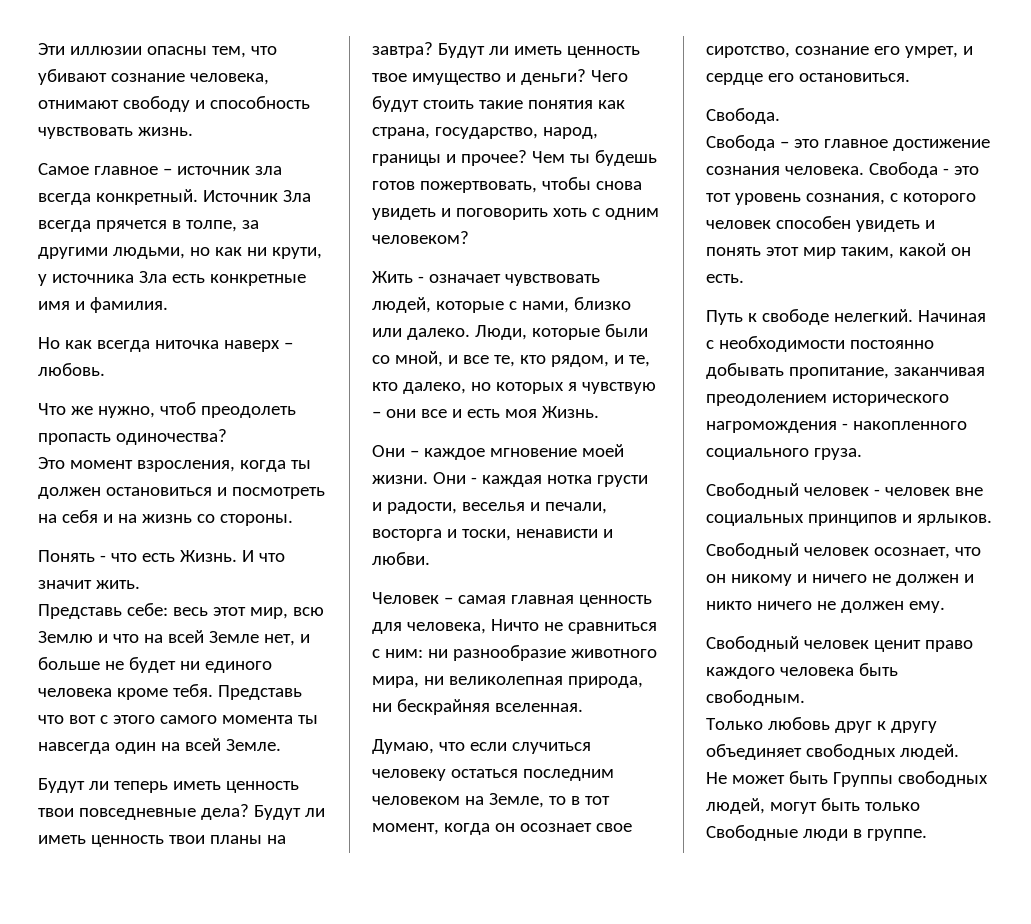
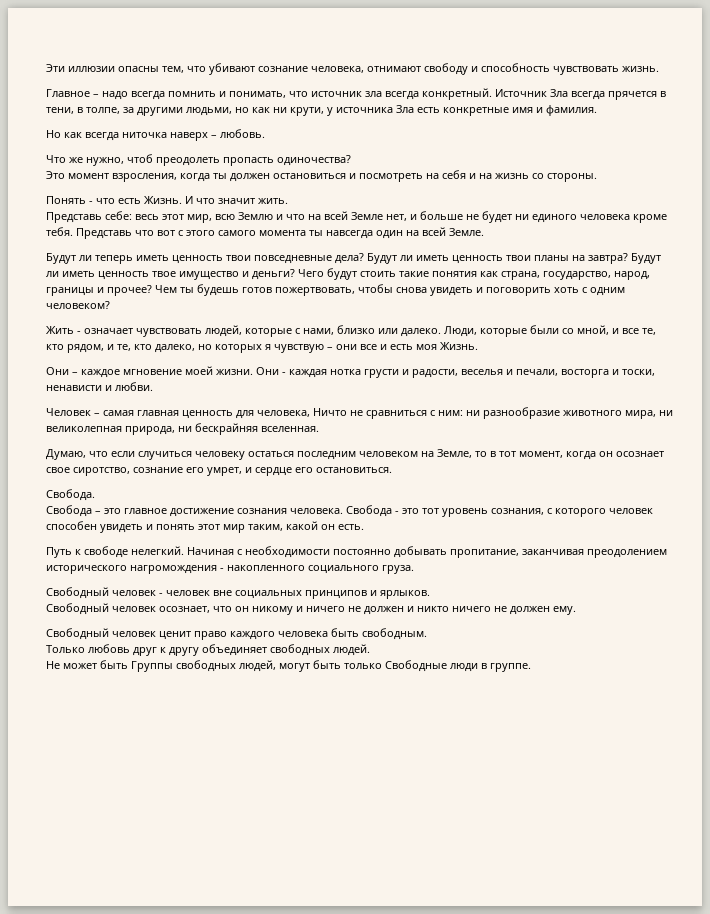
- Самое главное – источник зла всегда конкретный.
+ Главное – надо всегда помнить и понимать, что источник зла всегда конкретный.
- Источник Зла всегда прячется в толпе, за другими людьми, но как ни крути, у источника Зла есть конкретные имя и фамилия.
+ Источник Зла всегда прячется в тени, в толпе, за другими людьми, но как ни крути, у источника Зла есть конкретные имя и фамилия.

